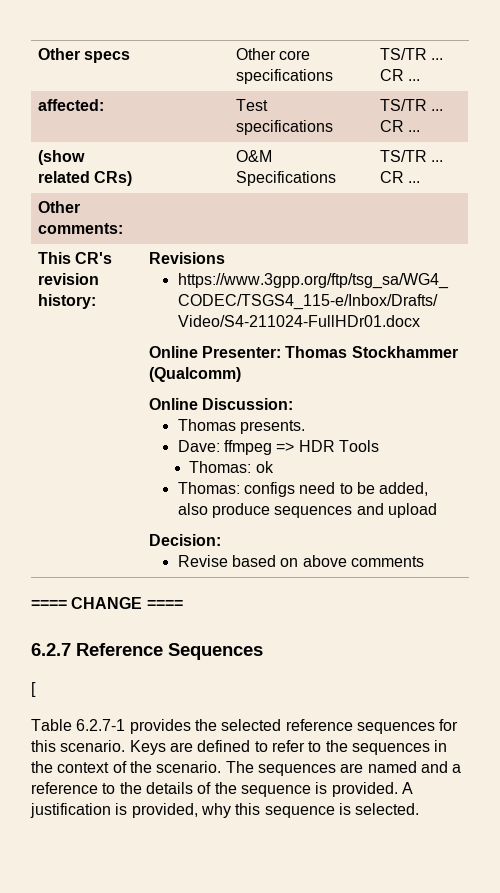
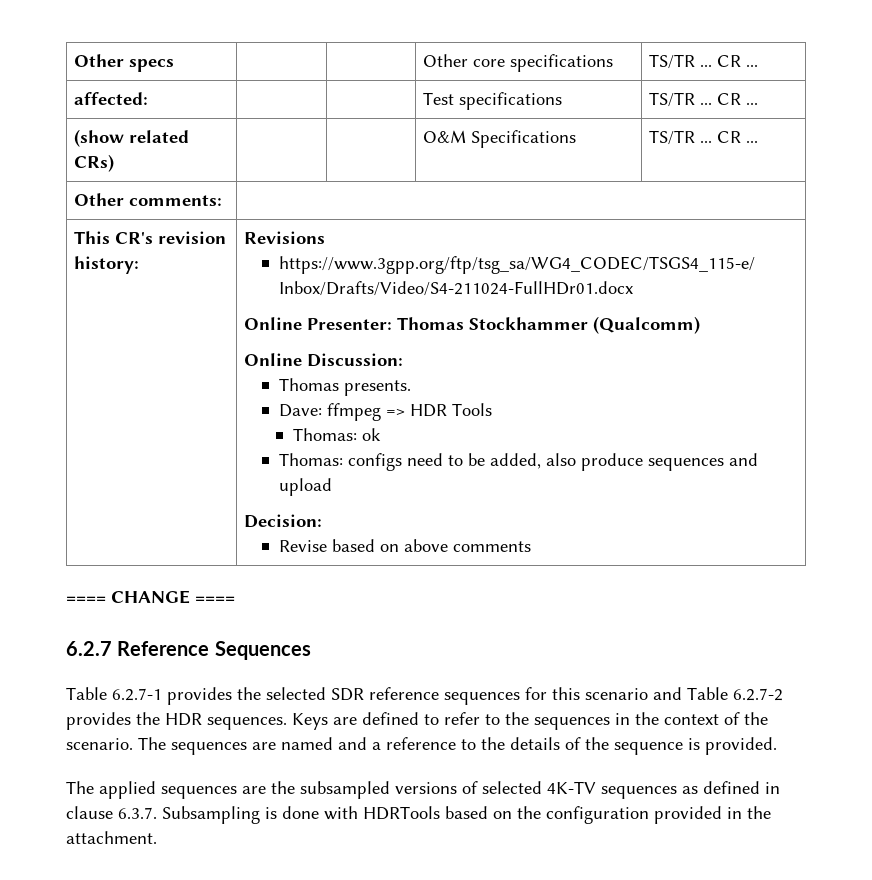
- [
- Table 6.2.7-1 provides the selected reference sequences for this scenario.
+ Table 6.2.7-1 provides the selected SDR reference sequences for this scenario and Table 6.2.7-2 provides the HDR sequences.
- The sequences are named and a reference to the details of the sequence is provided. A justification is provided, why this sequence is selected.
+ The sequences are named and a reference to the details of the sequence is provided.
+ The applied sequences are the subsampled versions of selected 4K-TV sequences as defined in clause 6.3.7. Subsampling is done with HDRTools based on the configuration provided in the attachment.

